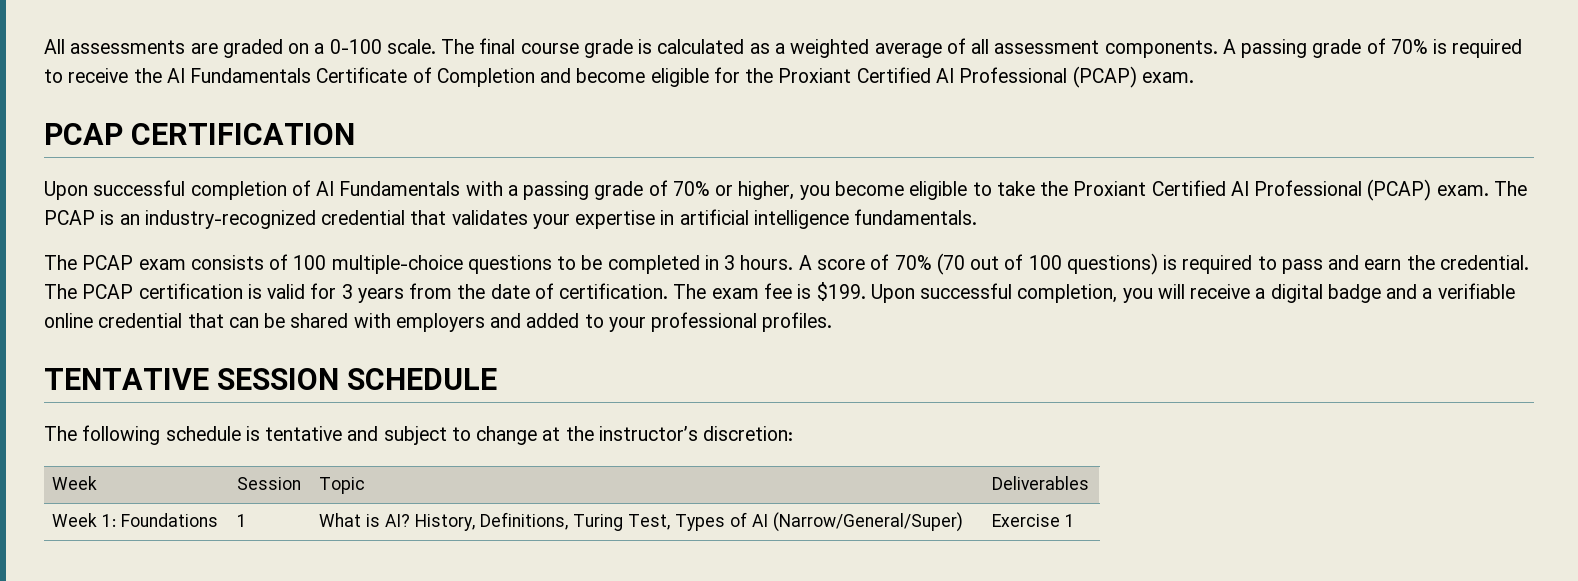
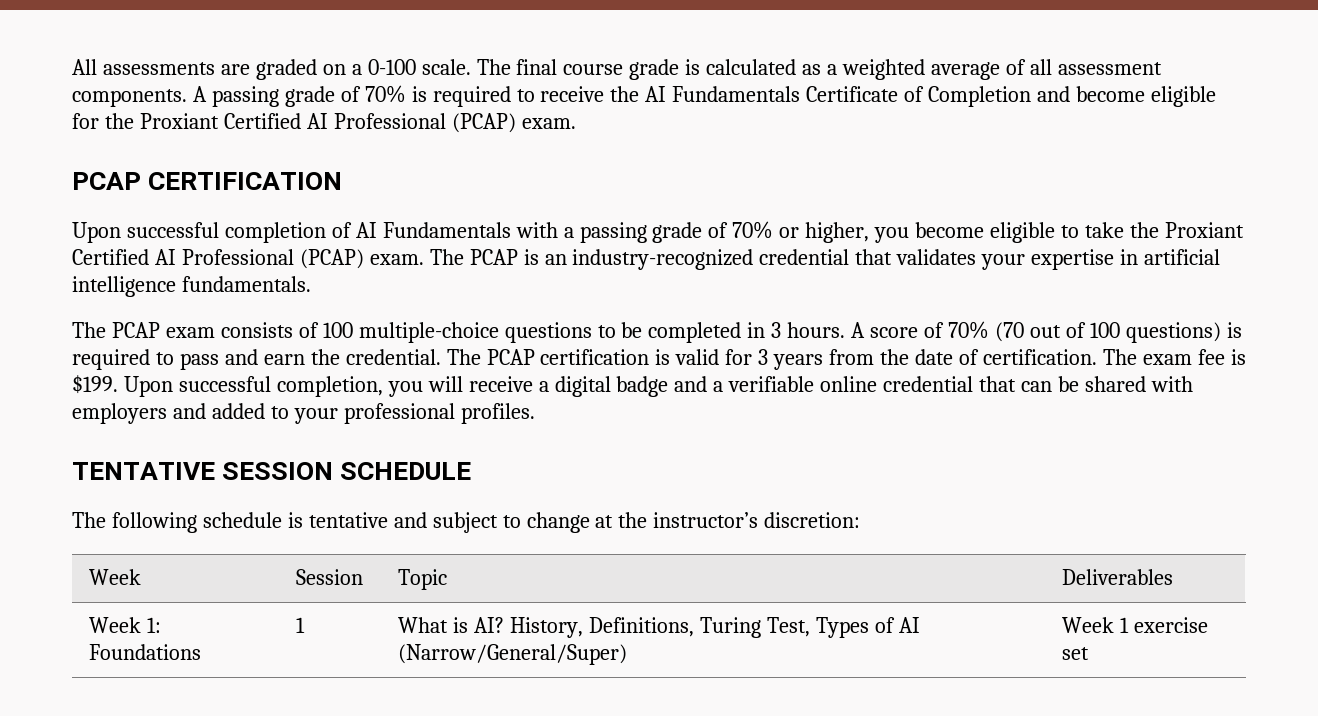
- Week 1: Foundations | 1 | What is AI? History, Definitions, Turing Test, Types of AI (Narrow/General/Super) | Exercise 1
+ Week 1: Foundations | 1 | What is AI? History, Definitions, Turing Test, Types of AI (Narrow/General/Super) | Week 1 exercise set

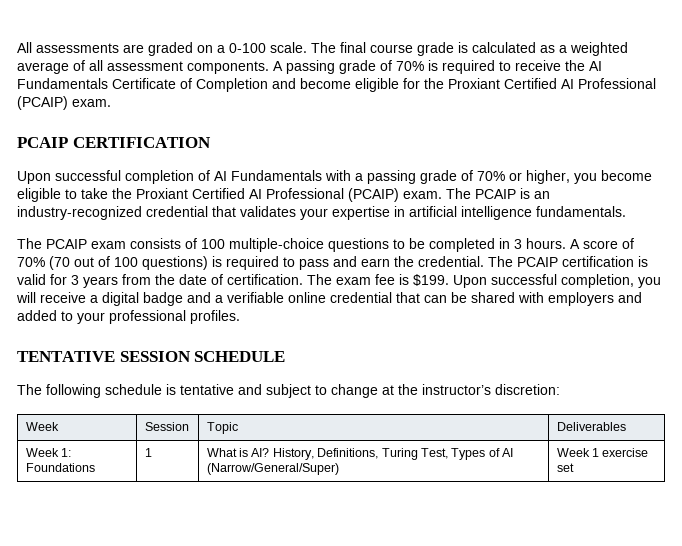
- A passing grade of 70% is required to receive the AI Fundamentals Certificate of Completion and become eligible for the Proxiant Certified AI Professional (PCAP) exam.
+ A passing grade of 70% is required to receive the AI Fundamentals Certificate of Completion and become eligible for the Proxiant Certified AI Professional (PCAIP) exam.
- PCAP CERTIFICATION
+ PCAIP CERTIFICATION
- Upon successful completion of AI Fundamentals with a passing grade of 70% or higher, you become eligible to take the Proxiant Certified AI Professional (PCAP) exam.
+ Upon successful completion of AI Fundamentals with a passing grade of 70% or higher, you become eligible to take the Proxiant Certified AI Professional (PCAIP) exam.
- The PCAP is an industry-recognized credential that validates your expertise in artificial intelligence fundamentals.
+ The PCAIP is an industry-recognized credential that validates your expertise in artificial intelligence fundamentals.
- The PCAP exam consists of 100 multiple-choice questions to be completed in 3 hours.
+ The PCAIP exam consists of 100 multiple-choice questions to be completed in 3 hours.
- The PCAP certification is valid for 3 years from the date of certification.
+ The PCAIP certification is valid for 3 years from the date of certification.

